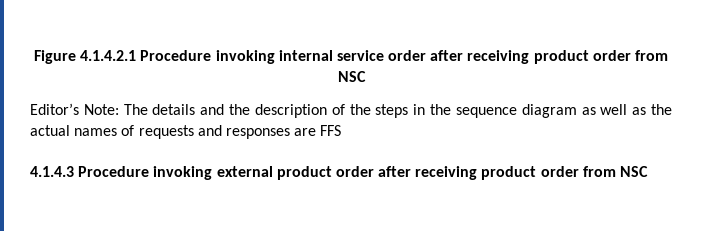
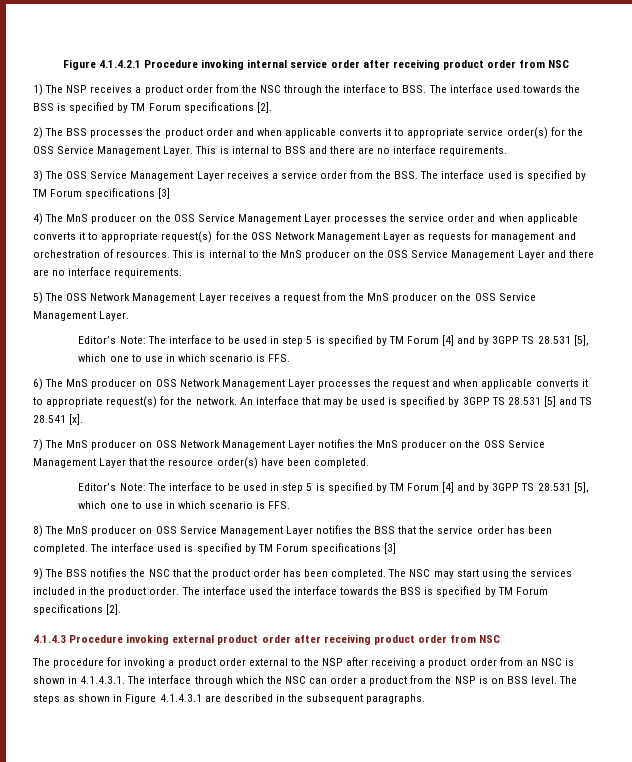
- Editor’s Note: The details and the description of the steps in the sequence diagram as well as the actual names of requests and responses are FFS
+ 1) The NSP receives a product order from the NSC through the interface to BSS. The interface used towards the BSS is specified by TM Forum specifications [2].
+ 2) The BSS processes the product order and when applicable converts it to appropriate service order(s) for the OSS Service Management Layer. This is internal to BSS and there are no interface requirements.
+ 3) The OSS Service Management Layer receives a service order from the BSS. The interface used is specified by TM Forum specifications [3]
+ 4) The MnS producer on the OSS Service Management Layer processes the service order and when applicable converts it to appropriate request(s) for the OSS Network Management Layer as requests for management and orchestration of resources. This is internal to the MnS producer on the OSS Service Management Layer and there are no interface requirements.
+ 5) The OSS Network Management Layer receives a request from the MnS producer on the OSS Service Management Layer.
+ Editor’s Note: The interface to be used in step 5 is specified by TM Forum [4] and by 3GPP TS 28.531 [5], which one to use in which scenario is FFS.
+ 6) The MnS producer on OSS Network Management Layer processes the request and when applicable converts it to appropriate request(s) for the network. An interface that may be used is specified by 3GPP TS 28.531 [5] and TS 28.541 [x].
+ 7) The MnS producer on OSS Network Management Layer notifies the MnS producer on the OSS Service Management Layer that the resource order(s) have been completed.
+ Editor’s Note: The interface to be used in step 5 is specified by TM Forum [4] and by 3GPP TS 28.531 [5], which one to use in which scenario is FFS.
+ 8) The MnS producer on OSS Service Management Layer notifies the BSS that the service order has been completed. The interface used is specified by TM Forum specifications [3]
+ 9) The BSS notifies the NSC that the product order has been completed. The NSC may start using the services included in the product order. The interface used the interface towards the BSS is specified by TM Forum specifications [2].
+ The procedure for invoking a product order external to the NSP after receiving a product order from an NSC is shown in 4.1.4.3.1. The interface through which the NSC can order a product from the NSP is on BSS level. The steps as shown in Figure 4.1.4.3.1 are described in the subsequent paragraphs.

